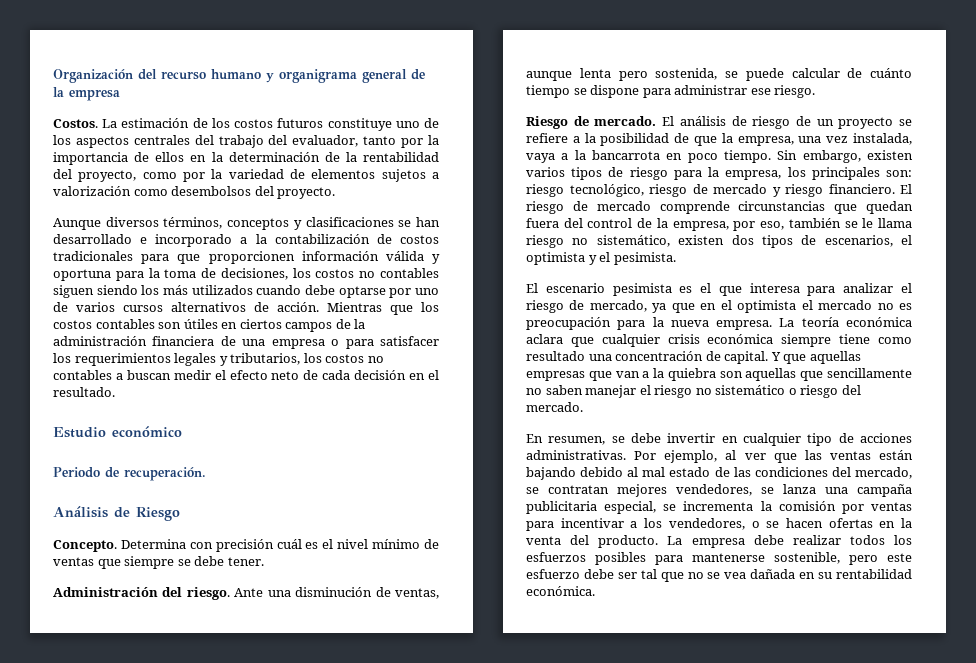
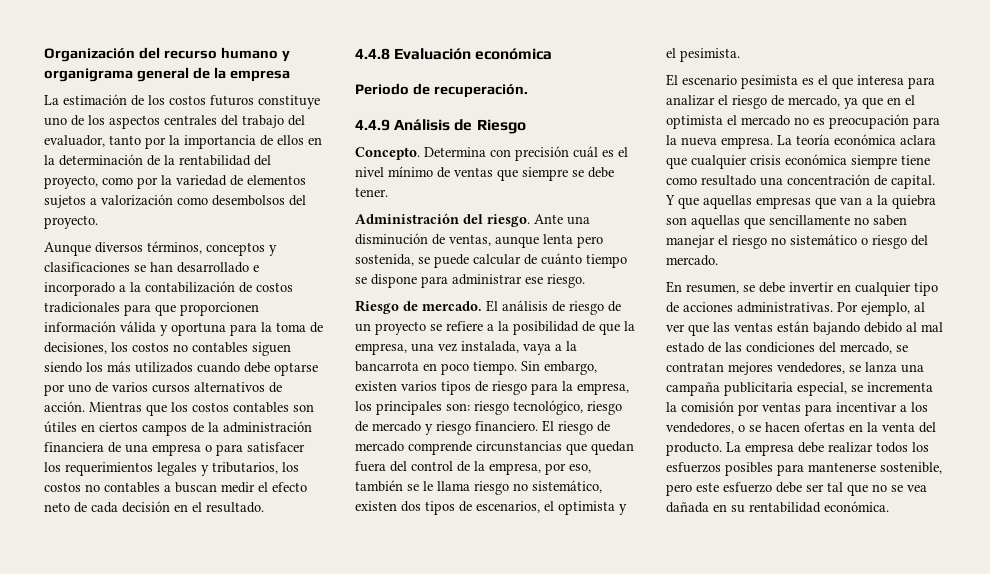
- Costos.
- Estudio económico
+ 4.4.8 Evaluación económica
- Análisis de Riesgo
+ 4.4.9 Análisis de Riesgo

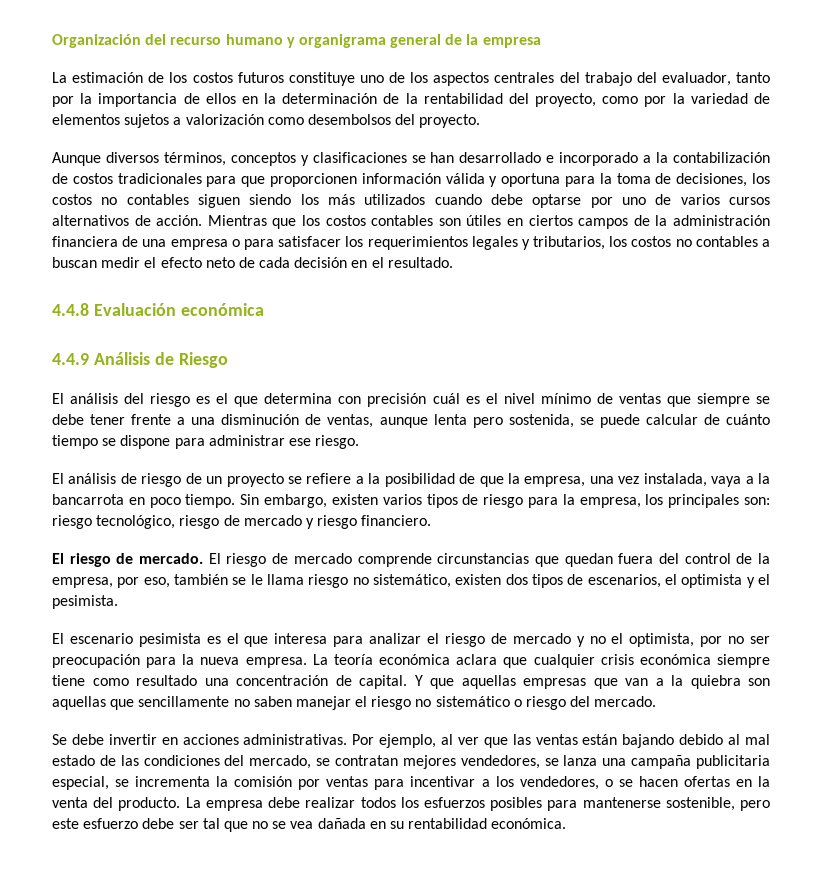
- Periodo de recuperación.
- Concepto. Determina con precisión cuál es el nivel mínimo de ventas que siempre se debe tener.
- Administración del riesgo. Ante una disminución de ventas, aunque lenta pero sostenida, se puede calcular de cuánto tiempo se dispone para administrar ese riesgo.
+ El análisis del riesgo es el que determina con precisión cuál es el nivel mínimo de ventas que siempre se debe tener frente a una disminución de ventas, aunque lenta pero sostenida, se puede calcular de cuánto tiempo se dispone para administrar ese riesgo.
- Riesgo de mercado.
- Sin embargo, existen varios tipos de riesgo para la empresa, los principales son: riesgo tecnológico, riesgo de mercado y riesgo financiero. El riesgo de mercado comprende circunstancias que quedan fuera del control de la empresa, por eso, también se le llama riesgo no sistemático, existen dos tipos de escenarios, el optimista y el pesimista.
+ Sin embargo, existen varios tipos de riesgo para la empresa, los principales son: riesgo tecnológico, riesgo de mercado y riesgo financiero.
+ El riesgo de mercado. El riesgo de mercado comprende circunstancias que quedan fuera del control de la empresa, por eso, también se le llama riesgo no sistemático, existen dos tipos de escenarios, el optimista y el pesimista.
- El escenario pesimista es el que interesa para analizar el riesgo de mercado, ya que en el optimista el mercado no es preocupación para la nueva empresa.
+ El escenario pesimista es el que interesa para analizar el riesgo de mercado y no el optimista, por no ser preocupación para la nueva empresa.
- En resumen, se debe invertir en cualquier tipo de acciones administrativas.
+ Se debe invertir en acciones administrativas.

